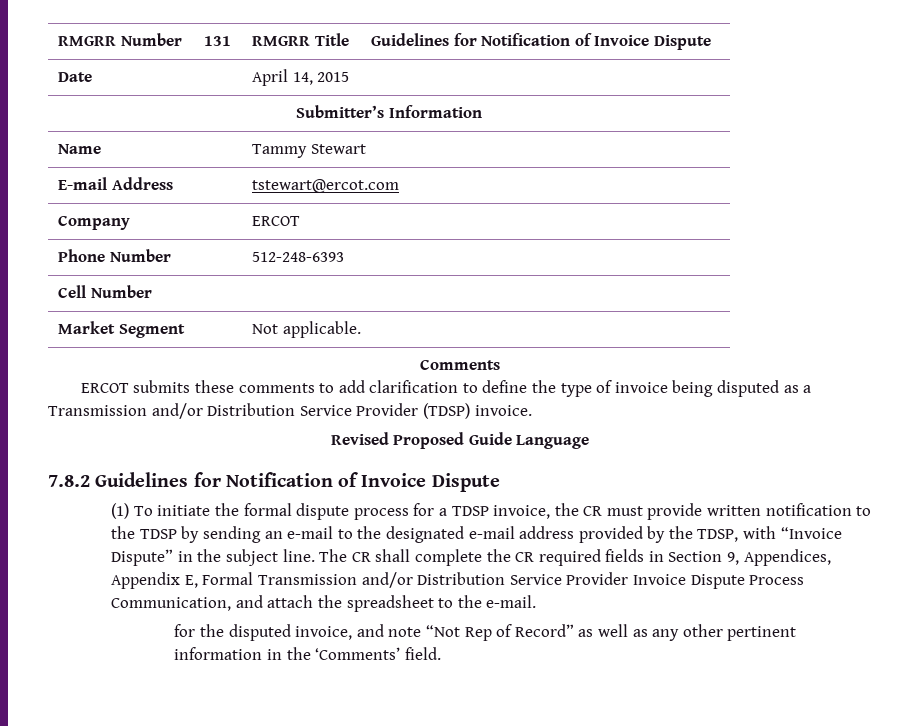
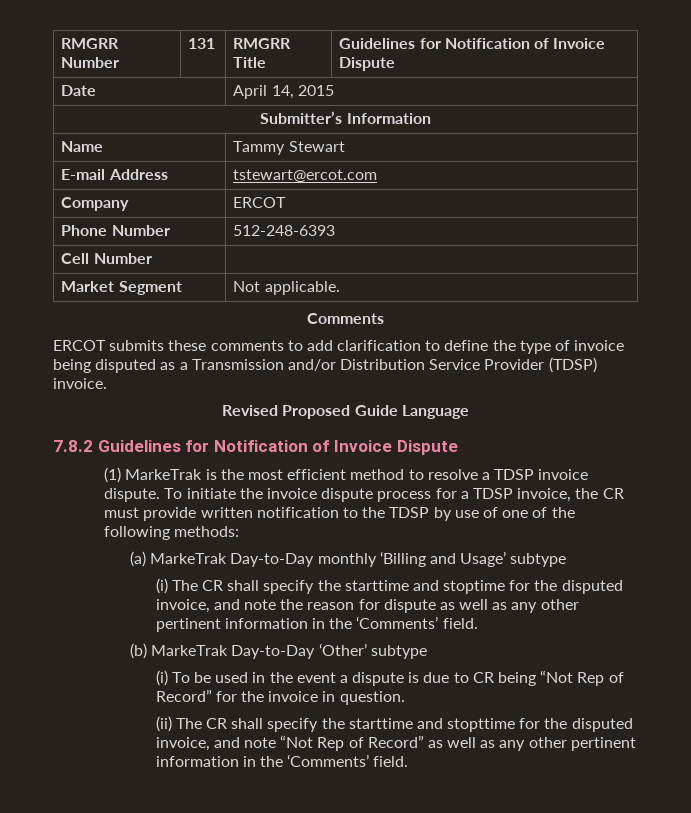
- (1) To initiate the formal dispute process for a TDSP invoice, the CR must provide written notification to the TDSP by sending an e-mail to the designated e-mail address provided by the TDSP, with “Invoice Dispute” in the subject line. The CR shall complete the CR required fields in Section 9, Appendices, Appendix E, Formal Transmission and/or Distribution Service Provider Invoice Dispute Process Communication, and attach the spreadsheet to the e-mail.
- for the disputed invoice, and note “Not Rep of Record” as well as any other pertinent information in the ‘Comments’ field.
+ (1) MarkeTrak is the most efficient method to resolve a TDSP invoice dispute. To initiate the invoice dispute process for a TDSP invoice, the CR must provide written notification to the TDSP by use of one of the following methods:
+ (a) MarkeTrak Day-to-Day monthly ‘Billing and Usage’ subtype
+ (i) The CR shall specify the starttime and stoptime for the disputed invoice, and note the reason for dispute as well as any other pertinent information in the ‘Comments’ field.
+ (b) MarkeTrak Day-to-Day ‘Other’ subtype
+ (i) To be used in the event a dispute is due to CR being “Not Rep of Record” for the invoice in question.
+ (ii) The CR shall specify the starttime and stopttime for the disputed invoice, and note “Not Rep of Record” as well as any other pertinent information in the ‘Comments’ field.

